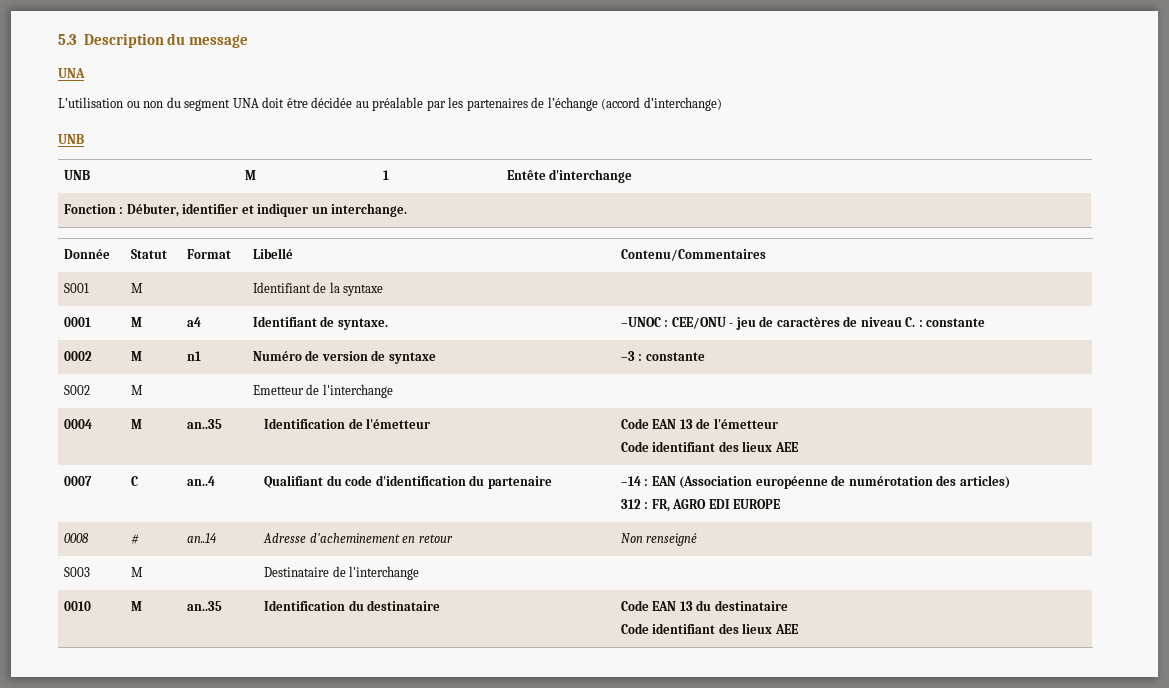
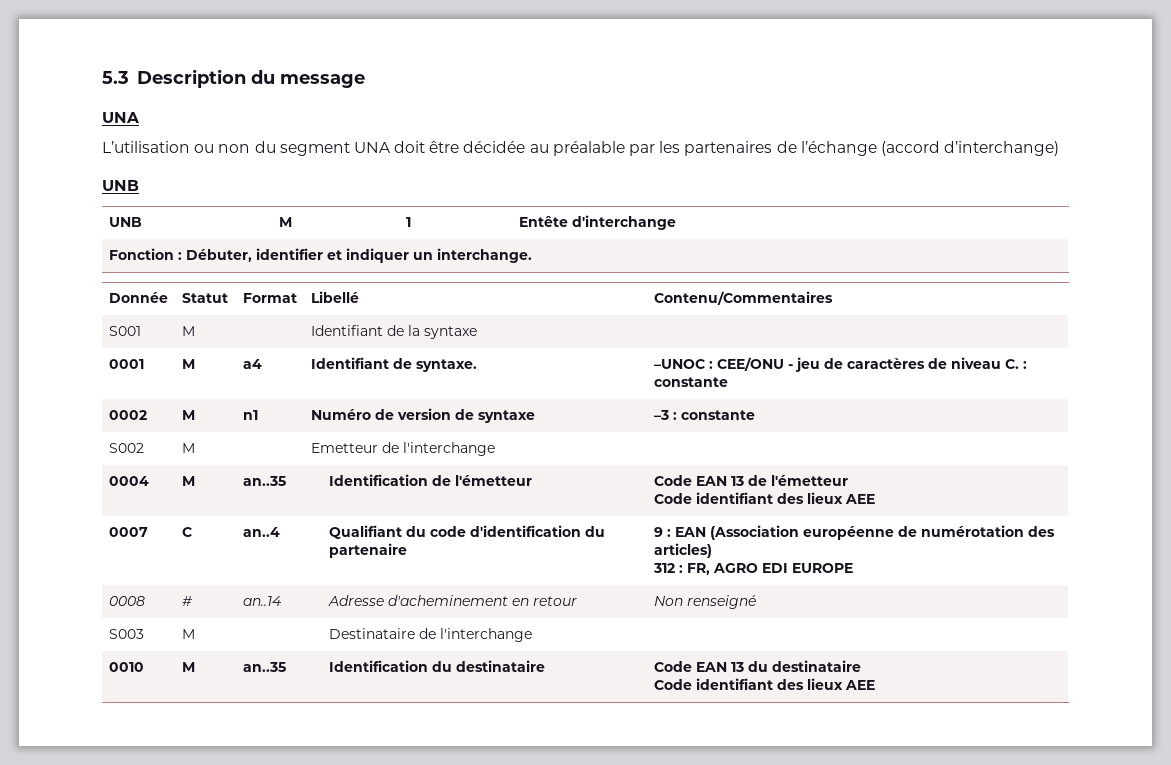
- 0007 | C | an..4 | Qualifiant du code d'identification du partenaire | –14 : EAN (Association européenne de numérotation des articles)
+ 0007 | C | an..4 | Qualifiant du code d'identification du partenaire | 9 : EAN (Association européenne de numérotation des articles)

